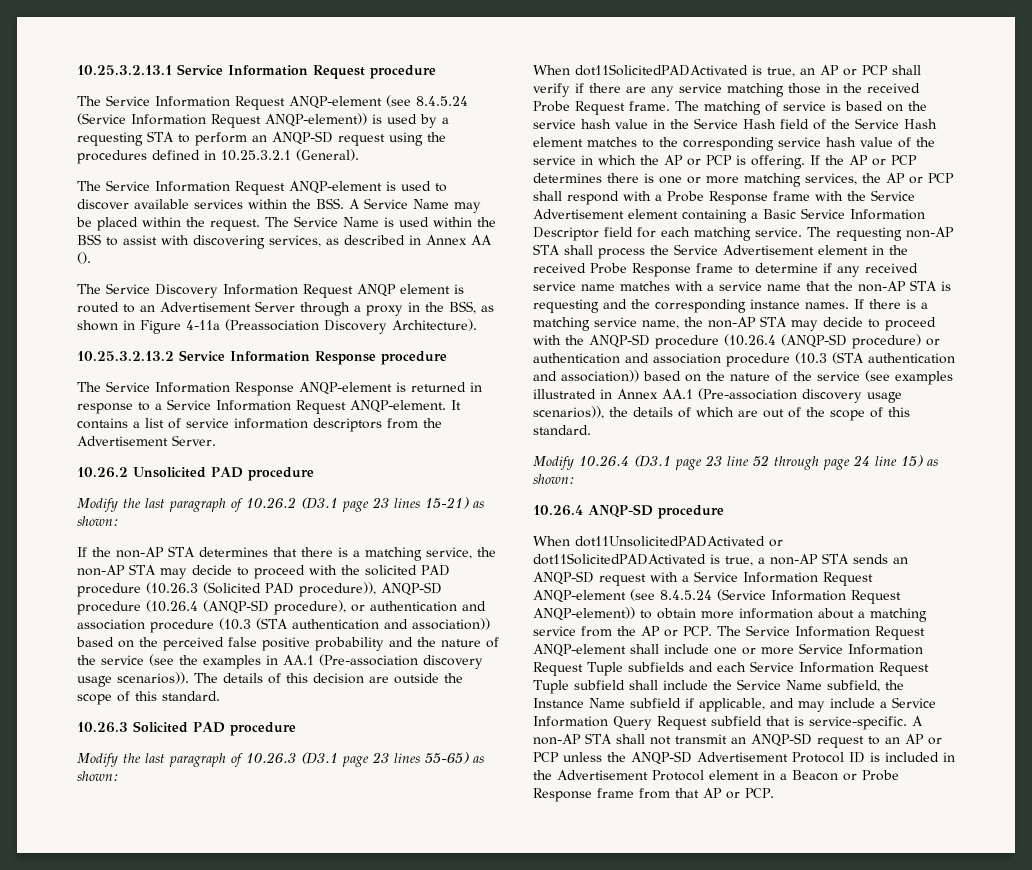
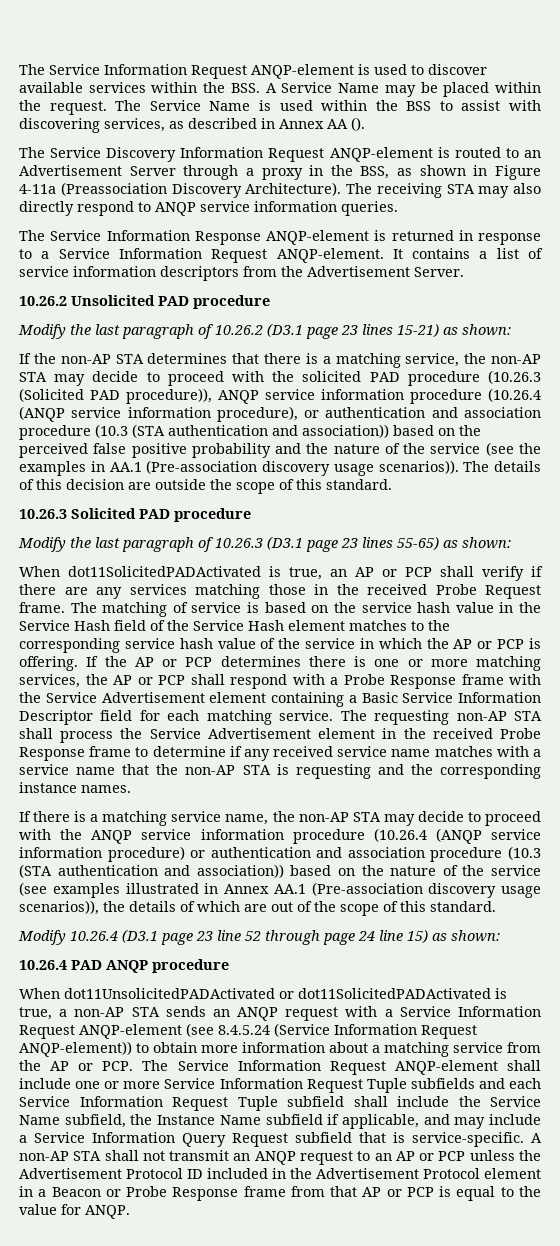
- 10.25.3.2.13.1 Service Information Request procedure
- The Service Information Request ANQP-element (see 8.4.5.24 (Service Information Request ANQP-element)) is used by a requesting STA to perform an ANQP-SD request using the procedures defined in 10.25.3.2.1 (General).
- The Service Discovery Information Request ANQP element is routed to an Advertisement Server through a proxy in the BSS, as shown in Figure 4-11a (Preassociation Discovery Architecture).
- 10.25.3.2.13.2 Service Information Response procedure
+ The Service Discovery Information Request ANQP-element is routed to an Advertisement Server through a proxy in the BSS, as shown in Figure 4-11a (Preassociation Discovery Architecture). The receiving STA may also directly respond to ANQP service information queries.
- If the non-AP STA determines that there is a matching service, the non-AP STA may decide to proceed with the solicited PAD procedure (10.26.3 (Solicited PAD procedure)), ANQP-SD procedure (10.26.4 (ANQP-SD procedure), or authentication and association procedure (10.3 (STA authentication and association)) based on the perceived false positive probability and the nature of the service (see the examples in AA.1 (Pre-association discovery usage scenarios)).
+ If the non-AP STA determines that there is a matching service, the non-AP STA may decide to proceed with the solicited PAD procedure (10.26.3 (Solicited PAD procedure)), ANQP service information procedure (10.26.4 (ANQP service information procedure), or authentication and association procedure (10.3 (STA authentication and association)) based on the perceived false positive probability and the nature of the service (see the examples in AA.1 (Pre-association discovery usage scenarios)).
- When dot11SolicitedPADActivated is true, an AP or PCP shall verify if there are any service matching those in the received Probe Request frame.
+ When dot11SolicitedPADActivated is true, an AP or PCP shall verify if there are any services matching those in the received Probe Request frame.
- The requesting non-AP STA shall process the Service Advertisement element in the received Probe Response frame to determine if any received service name matches with a service name that the non-AP STA is requesting and the corresponding instance names. If there is a matching service name, the non-AP STA may decide to proceed with the ANQP-SD procedure (10.26.4 (ANQP-SD procedure) or authentication and association procedure (10.3 (STA authentication and association)) based on the nature of the service (see examples illustrated in Annex AA.1 (Pre-association discovery usage scenarios)), the details of which are out of the scope of this standard.
+ The requesting non-AP STA shall process the Service Advertisement element in the received Probe Response frame to determine if any received service name matches with a service name that the non-AP STA is requesting and the corresponding instance names.
+ If there is a matching service name, the non-AP STA may decide to proceed with the ANQP service information procedure (10.26.4 (ANQP service information procedure) or authentication and association procedure (10.3 (STA authentication and association)) based on the nature of the service (see examples illustrated in Annex AA.1 (Pre-association discovery usage scenarios)), the details of which are out of the scope of this standard.
- 10.26.4 ANQP-SD procedure
+ 10.26.4 PAD ANQP procedure
- When dot11UnsolicitedPADActivated or dot11SolicitedPADActivated is true, a non-AP STA sends an ANQP-SD request with a Service Information Request ANQP-element (see 8.4.5.24 (Service Information Request ANQP-element)) to obtain more information about a matching service from the AP or PCP. The Service Information Request ANQP-element shall include one or more Service Information Request Tuple subfields and each Service Information Request Tuple subfield shall include the Service Name subfield, the Instance Name subfield if applicable, and may include a Service Information Query Request subfield that is service-specific.
+ When dot11UnsolicitedPADActivated or dot11SolicitedPADActivated is true, a non-AP STA sends an ANQP request with a Service Information Request ANQP-element (see 8.4.5.24 (Service Information Request ANQP-element)) to obtain more information about a matching service from the AP or PCP. The Service Information Request ANQP-element shall include one or more Service Information Request Tuple subfields and each Service Information Request Tuple subfield shall include the Service Name subfield, the Instance Name subfield if applicable, and may include a Service Information Query Request subfield that is service-specific.
- A non-AP STA shall not transmit an ANQP-SD request to an AP or PCP unless the ANQP-SD Advertisement Protocol ID is included in the Advertisement Protocol element in a Beacon or Probe Response frame from that AP or PCP.
+ A non-AP STA shall not transmit an ANQP request to an AP or PCP unless the Advertisement Protocol ID included in the Advertisement Protocol element in a Beacon or Probe Response frame from that AP or PCP is equal to the value for ANQP.

